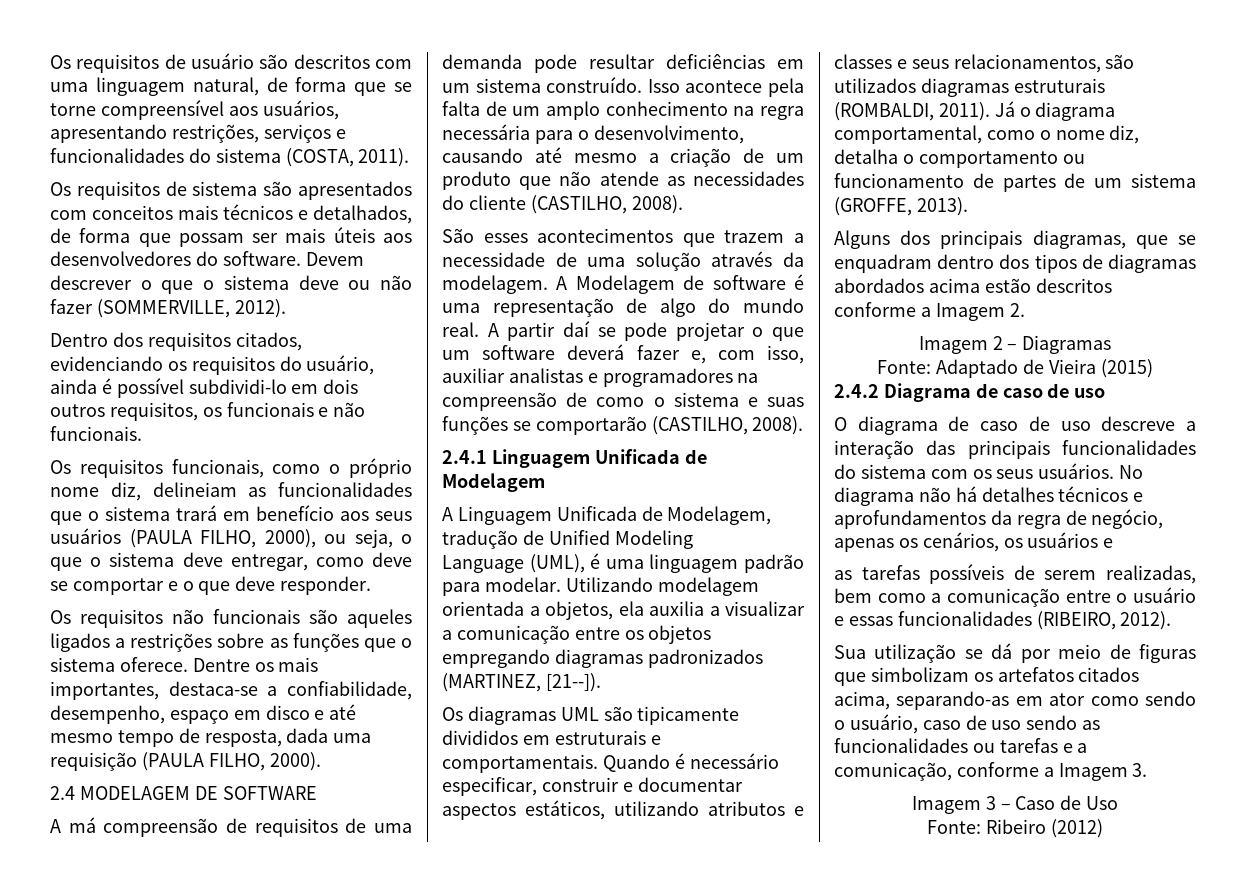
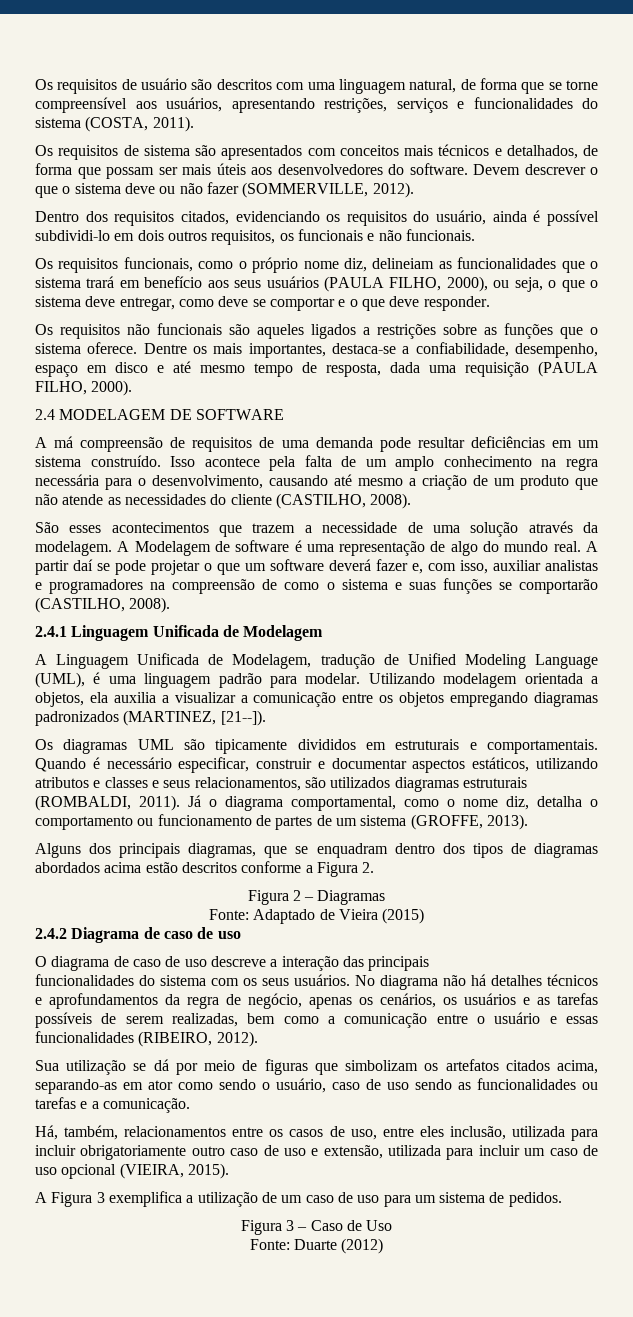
- A Linguagem Unificada de Modelagem, tradução de Unified Modeling
- Language (UML), é uma linguagem padrão para modelar.
+ A Linguagem Unificada de Modelagem, tradução de Unified Modeling Language (UML), é uma linguagem padrão para modelar.
- Alguns dos principais diagramas, que se enquadram dentro dos tipos de diagramas abordados acima estão descritos conforme a Imagem 2.
+ Alguns dos principais diagramas, que se enquadram dentro dos tipos de diagramas abordados acima estão descritos conforme a Figura 2.
- Imagem 2 – Diagramas
+ Figura 2 – Diagramas
- O diagrama de caso de uso descreve a interação das principais funcionalidades do sistema com os seus usuários.
+ O diagrama de caso de uso descreve a interação das principais
+ funcionalidades do sistema com os seus usuários.
- No diagrama não há detalhes técnicos e aprofundamentos da regra de negócio, apenas os cenários, os usuários e
- as tarefas possíveis de serem realizadas, bem como a comunicação entre o usuário e essas funcionalidades (RIBEIRO, 2012).
+ No diagrama não há detalhes técnicos e aprofundamentos da regra de negócio, apenas os cenários, os usuários e as tarefas possíveis de serem realizadas, bem como a comunicação entre o usuário e essas funcionalidades (RIBEIRO, 2012).
- Sua utilização se dá por meio de figuras que simbolizam os artefatos citados acima, separando-as em ator como sendo o usuário, caso de uso sendo as funcionalidades ou tarefas e a comunicação, conforme a Imagem 3.
- Imagem 3 – Caso de Uso
+ Sua utilização se dá por meio de figuras que simbolizam os artefatos citados acima, separando-as em ator como sendo o usuário, caso de uso sendo as funcionalidades ou tarefas e a comunicação.
+ Há, também, relacionamentos entre os casos de uso, entre eles inclusão, utilizada para incluir obrigatoriamente outro caso de uso e extensão, utilizada para incluir um caso de uso opcional (VIEIRA, 2015).
+ A Figura 3 exemplifica a utilização de um caso de uso para um sistema de pedidos.
+ Figura 3 – Caso de Uso
- Fonte: Ribeiro (2012)
+ Fonte: Duarte (2012)

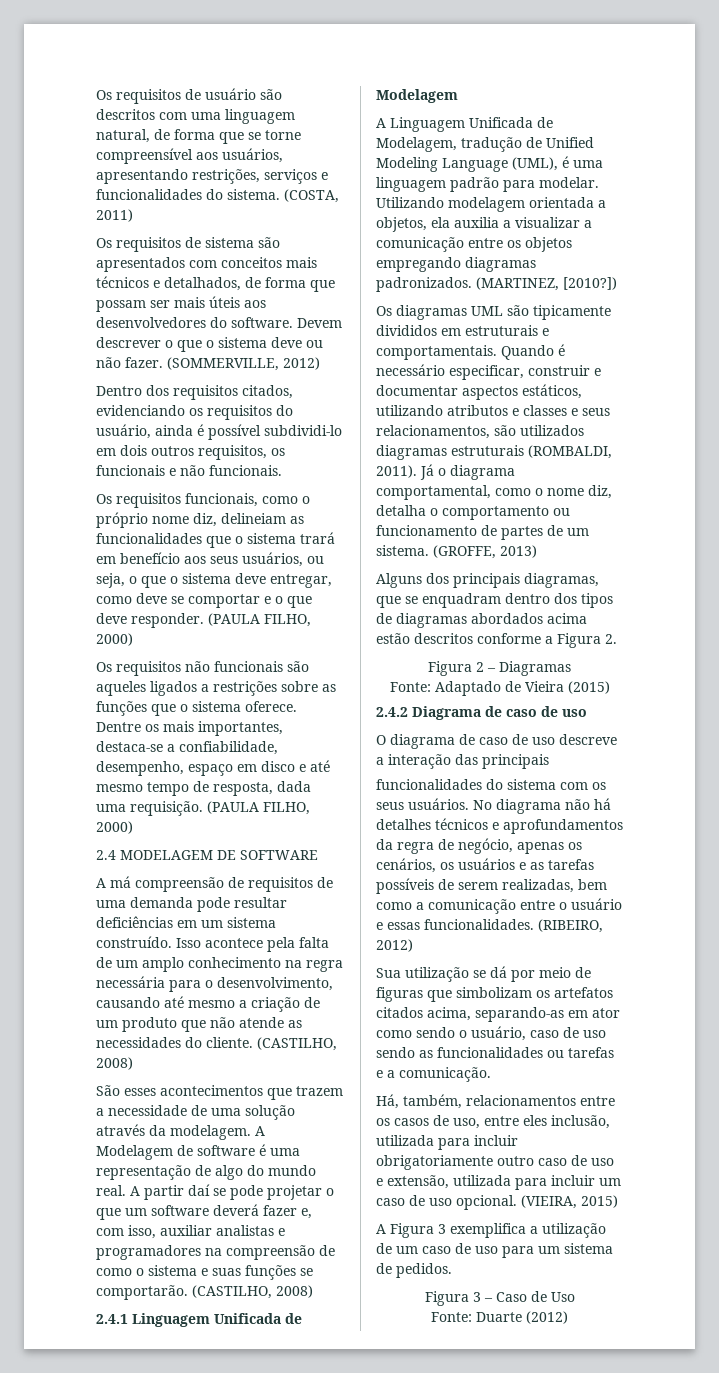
- Os requisitos de usuário são descritos com uma linguagem natural, de forma que se torne compreensível aos usuários, apresentando restrições, serviços e funcionalidades do sistema (COSTA, 2011).
+ Os requisitos de usuário são descritos com uma linguagem natural, de forma que se torne compreensível aos usuários, apresentando restrições, serviços e funcionalidades do sistema. (COSTA, 2011)
- Devem descrever o que o sistema deve ou não fazer (SOMMERVILLE, 2012).
+ Devem descrever o que o sistema deve ou não fazer. (SOMMERVILLE, 2012)
- Os requisitos funcionais, como o próprio nome diz, delineiam as funcionalidades que o sistema trará em benefício aos seus usuários (PAULA FILHO, 2000), ou seja, o que o sistema deve entregar, como deve se comportar e o que deve responder.
+ Os requisitos funcionais, como o próprio nome diz, delineiam as funcionalidades que o sistema trará em benefício aos seus usuários, ou seja, o que o sistema deve entregar, como deve se comportar e o que deve responder. (PAULA FILHO, 2000)
- Dentre os mais importantes, destaca-se a confiabilidade, desempenho, espaço em disco e até mesmo tempo de resposta, dada uma requisição (PAULA FILHO, 2000).
+ Dentre os mais importantes, destaca-se a confiabilidade, desempenho, espaço em disco e até mesmo tempo de resposta, dada uma requisição. (PAULA FILHO, 2000)
- Isso acontece pela falta de um amplo conhecimento na regra necessária para o desenvolvimento, causando até mesmo a criação de um produto que não atende as necessidades do cliente (CASTILHO, 2008).
+ Isso acontece pela falta de um amplo conhecimento na regra necessária para o desenvolvimento, causando até mesmo a criação de um produto que não atende as necessidades do cliente. (CASTILHO, 2008)
- A partir daí se pode projetar o que um software deverá fazer e, com isso, auxiliar analistas e programadores na compreensão de como o sistema e suas funções se comportarão (CASTILHO, 2008).
+ A partir daí se pode projetar o que um software deverá fazer e, com isso, auxiliar analistas e programadores na compreensão de como o sistema e suas funções se comportarão. (CASTILHO, 2008)
- Utilizando modelagem orientada a objetos, ela auxilia a visualizar a comunicação entre os objetos empregando diagramas padronizados (MARTINEZ, [21--]).
+ Utilizando modelagem orientada a objetos, ela auxilia a visualizar a comunicação entre os objetos empregando diagramas padronizados. (MARTINEZ, [2010?])
- Já o diagrama comportamental, como o nome diz, detalha o comportamento ou funcionamento de partes de um sistema (GROFFE, 2013).
+ Já o diagrama comportamental, como o nome diz, detalha o comportamento ou funcionamento de partes de um sistema. (GROFFE, 2013)
- No diagrama não há detalhes técnicos e aprofundamentos da regra de negócio, apenas os cenários, os usuários e as tarefas possíveis de serem realizadas, bem como a comunicação entre o usuário e essas funcionalidades (RIBEIRO, 2012).
+ No diagrama não há detalhes técnicos e aprofundamentos da regra de negócio, apenas os cenários, os usuários e as tarefas possíveis de serem realizadas, bem como a comunicação entre o usuário e essas funcionalidades. (RIBEIRO, 2012)
- Há, também, relacionamentos entre os casos de uso, entre eles inclusão, utilizada para incluir obrigatoriamente outro caso de uso e extensão, utilizada para incluir um caso de uso opcional (VIEIRA, 2015).
+ Há, também, relacionamentos entre os casos de uso, entre eles inclusão, utilizada para incluir obrigatoriamente outro caso de uso e extensão, utilizada para incluir um caso de uso opcional. (VIEIRA, 2015)

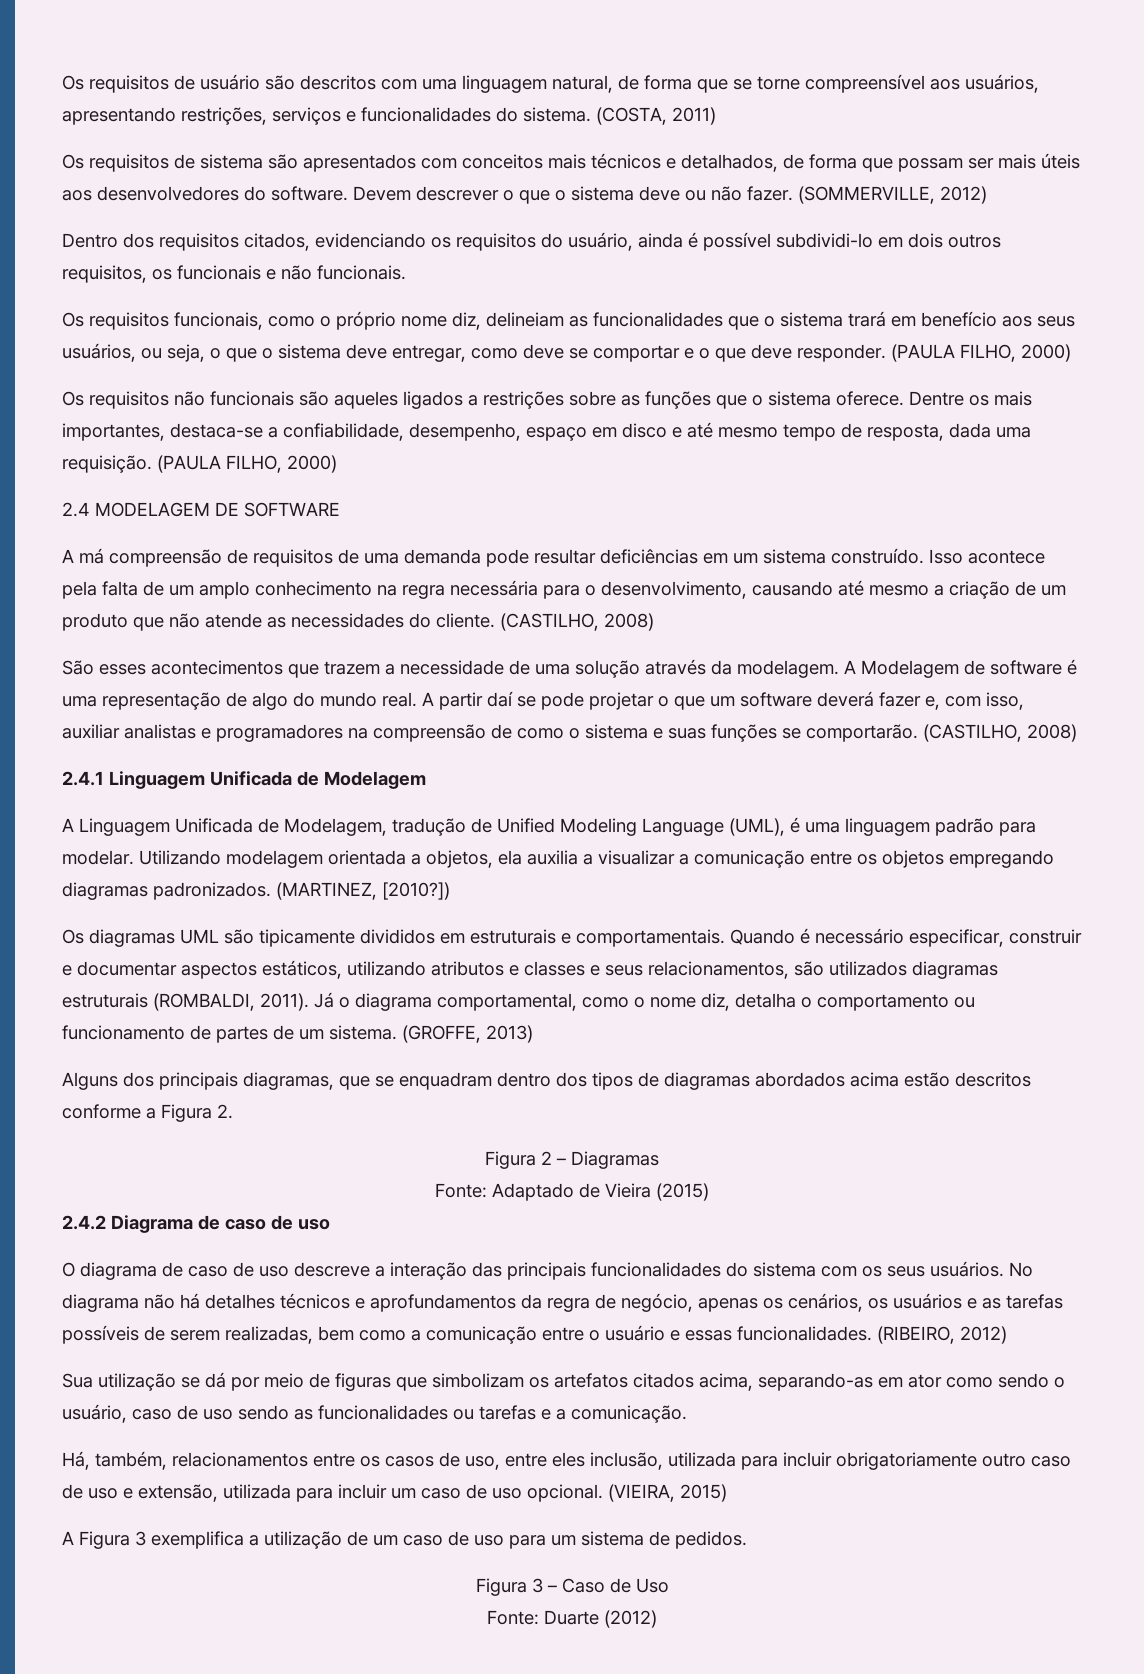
- O diagrama de caso de uso descreve a interação das principais
- funcionalidades do sistema com os seus usuários.
+ O diagrama de caso de uso descreve a interação das principais funcionalidades do sistema com os seus usuários.

